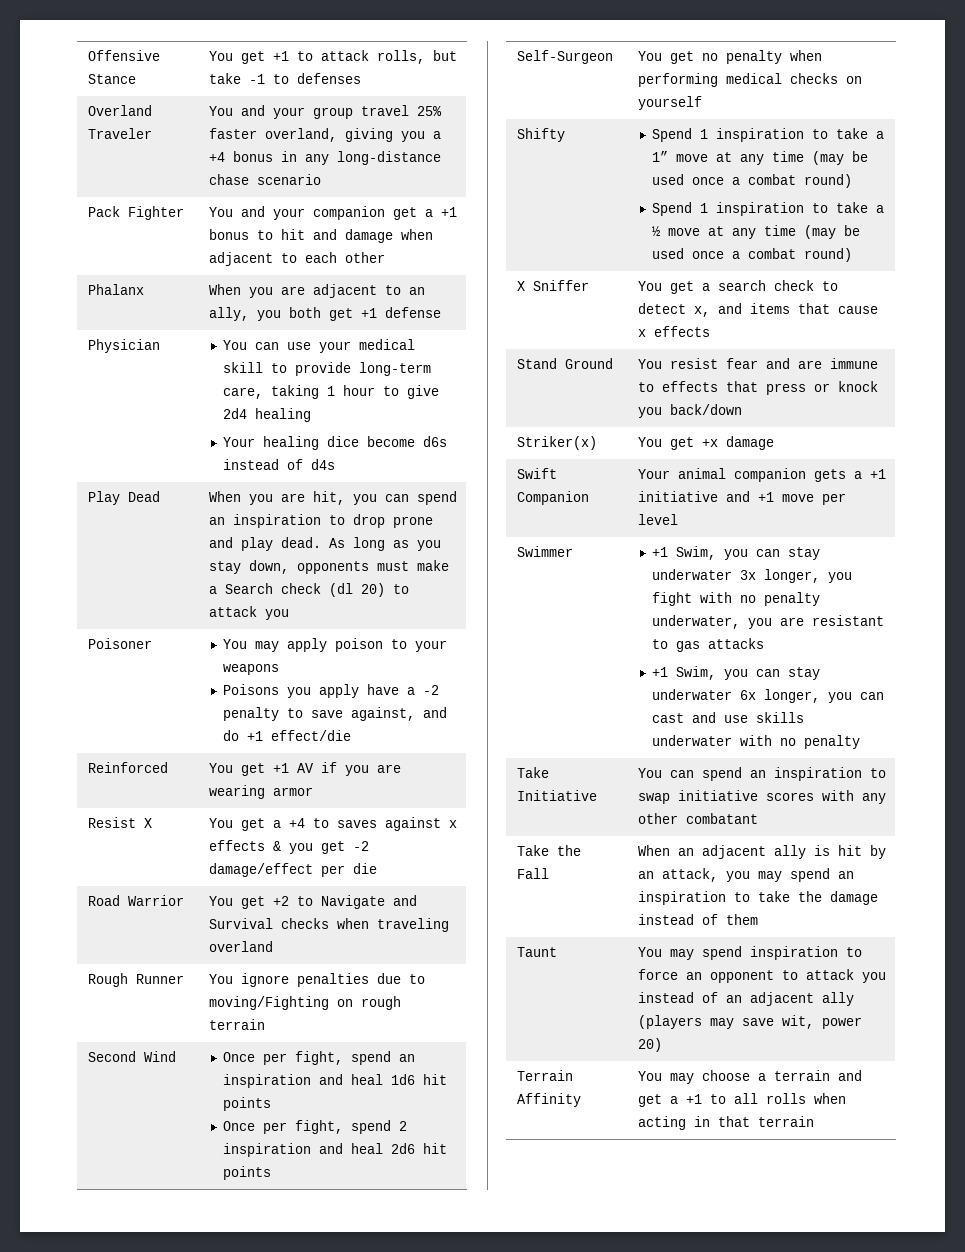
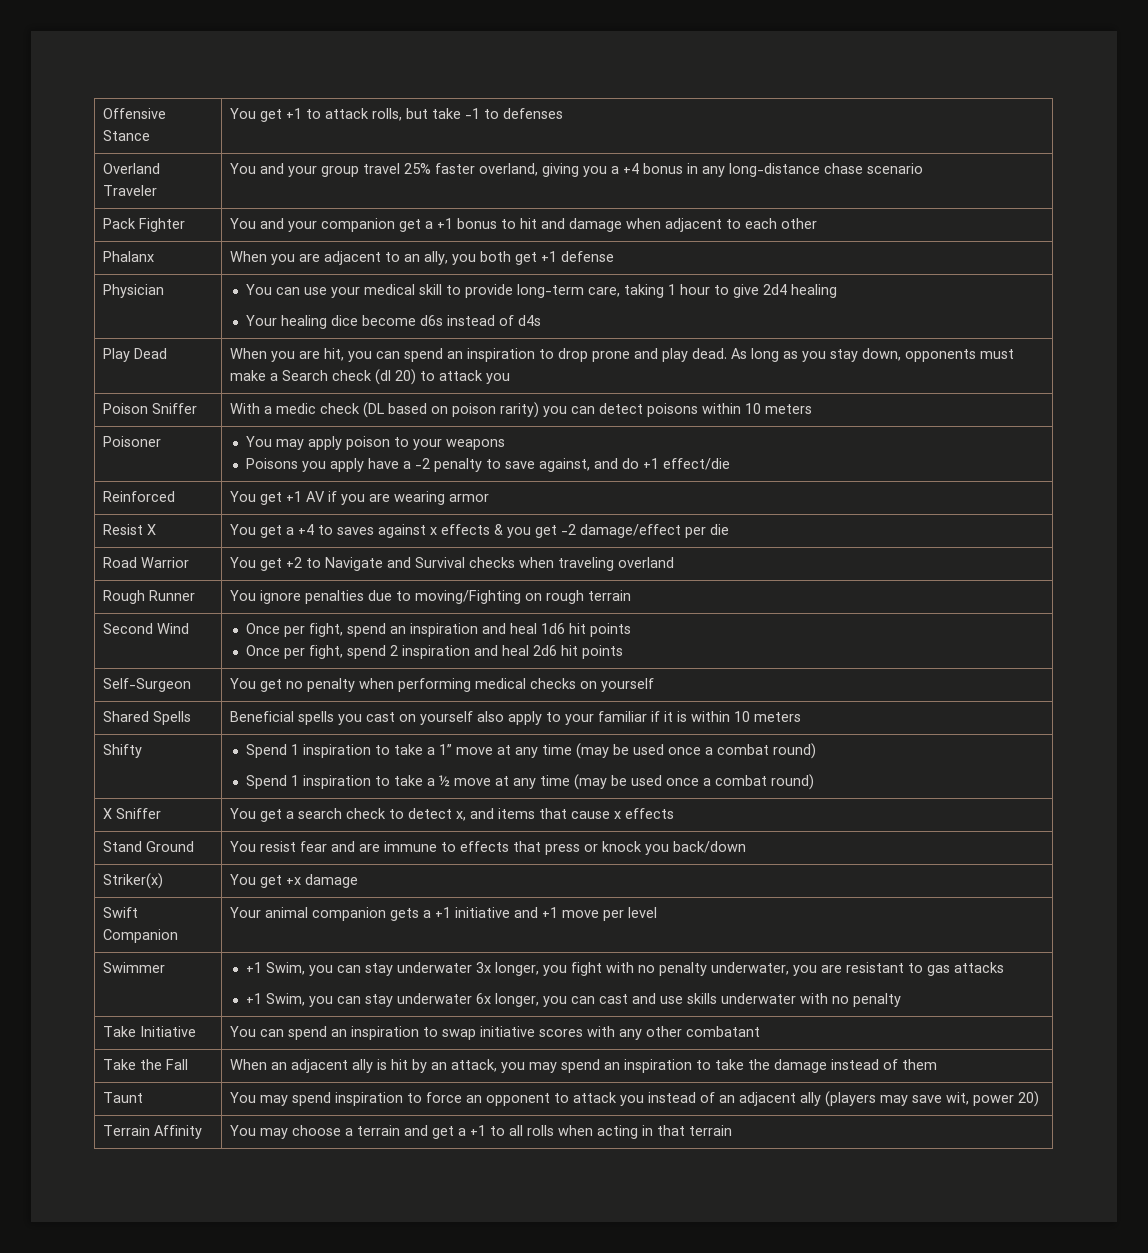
+ Poison Sniffer | With a medic check (DL based on poison rarity) you can detect poisons within 10 meters
+ Shared Spells | Beneficial spells you cast on yourself also apply to your familiar if it is within 10 meters

